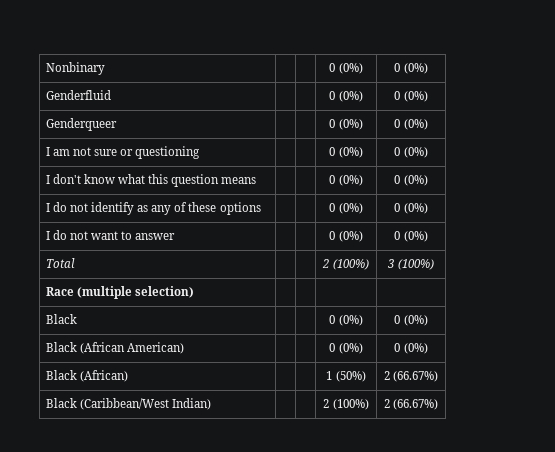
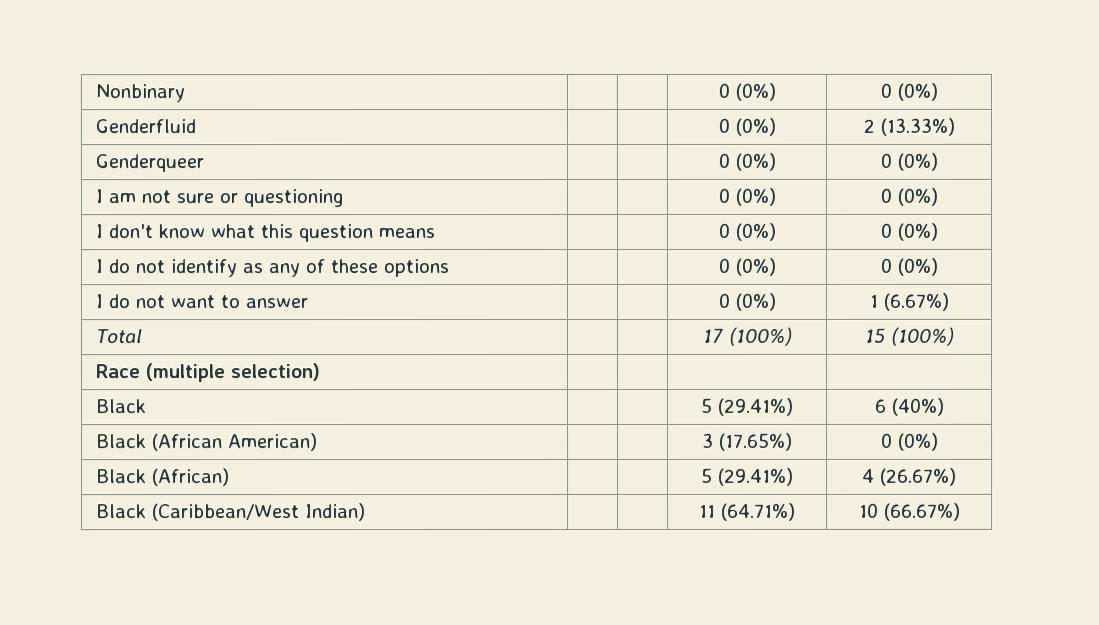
- Genderfluid | | | 0 (0%) | 0 (0%)
+ Genderfluid | | | 0 (0%) | 2 (13.33%)
- I do not want to answer | | | 0 (0%) | 0 (0%)
+ I do not want to answer | | | 0 (0%) | 1 (6.67%)
- Total | | | 2 (100%) | 3 (100%)
+ Total | | | 17 (100%) | 15 (100%)
- Black | | | 0 (0%) | 0 (0%)
+ Black | | | 5 (29.41%) | 6 (40%)
- Black (African American) | | | 0 (0%) | 0 (0%)
+ Black (African American) | | | 3 (17.65%) | 0 (0%)
- Black (African) | | | 1 (50%) | 2 (66.67%)
+ Black (African) | | | 5 (29.41%) | 4 (26.67%)
- Black (Caribbean/West Indian) | | | 2 (100%) | 2 (66.67%)
+ Black (Caribbean/West Indian) | | | 11 (64.71%) | 10 (66.67%)

